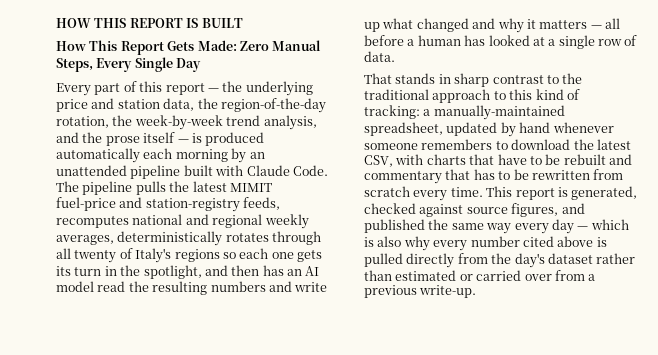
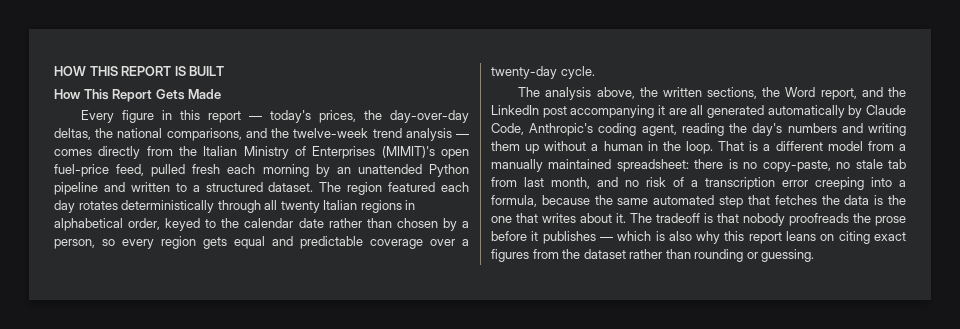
- How This Report Gets Made: Zero Manual Steps, Every Single Day
- Every part of this report — the underlying price and station data, the region-of-the-day rotation, the week-by-week trend analysis, and the prose itself — is produced automatically each morning by an unattended pipeline built with Claude Code. The pipeline pulls the latest MIMIT fuel-price and station-registry feeds, recomputes national and regional weekly averages, deterministically rotates through all twenty of Italy's regions so each one gets its turn in the spotlight, and then has an AI model read the resulting numbers and write up what changed and why it matters — all before a human has looked at a single row of data.
- That stands in sharp contrast to the traditional approach to this kind of tracking: a manually-maintained spreadsheet, updated by hand whenever someone remembers to download the latest CSV, with charts that have to be rebuilt and commentary that has to be rewritten from scratch every time. This report is generated, checked against source figures, and published the same way every day — which is also why every number cited above is pulled directly from the day's dataset rather than estimated or carried over from a previous write-up.
+ How This Report Gets Made
+ Every figure in this report — today's prices, the day-over-day deltas, the national comparisons, and the twelve-week trend analysis — comes directly from the Italian Ministry of Enterprises (MIMIT)'s open fuel-price feed, pulled fresh each morning by an unattended Python pipeline and written to a structured dataset. The region featured each day rotates deterministically through all twenty Italian regions in alphabetical order, keyed to the calendar date rather than chosen by a person, so every region gets equal and predictable coverage over a twenty-day cycle.
+ The analysis above, the written sections, the Word report, and the LinkedIn post accompanying it are all generated automatically by Claude Code, Anthropic's coding agent, reading the day's numbers and writing them up without a human in the loop. That is a different model from a manually maintained spreadsheet: there is no copy-paste, no stale tab from last month, and no risk of a transcription error creeping into a formula, because the same automated step that fetches the data is the one that writes about it. The tradeoff is that nobody proofreads the prose before it publishes — which is also why this report leans on citing exact figures from the dataset rather than rounding or guessing.

